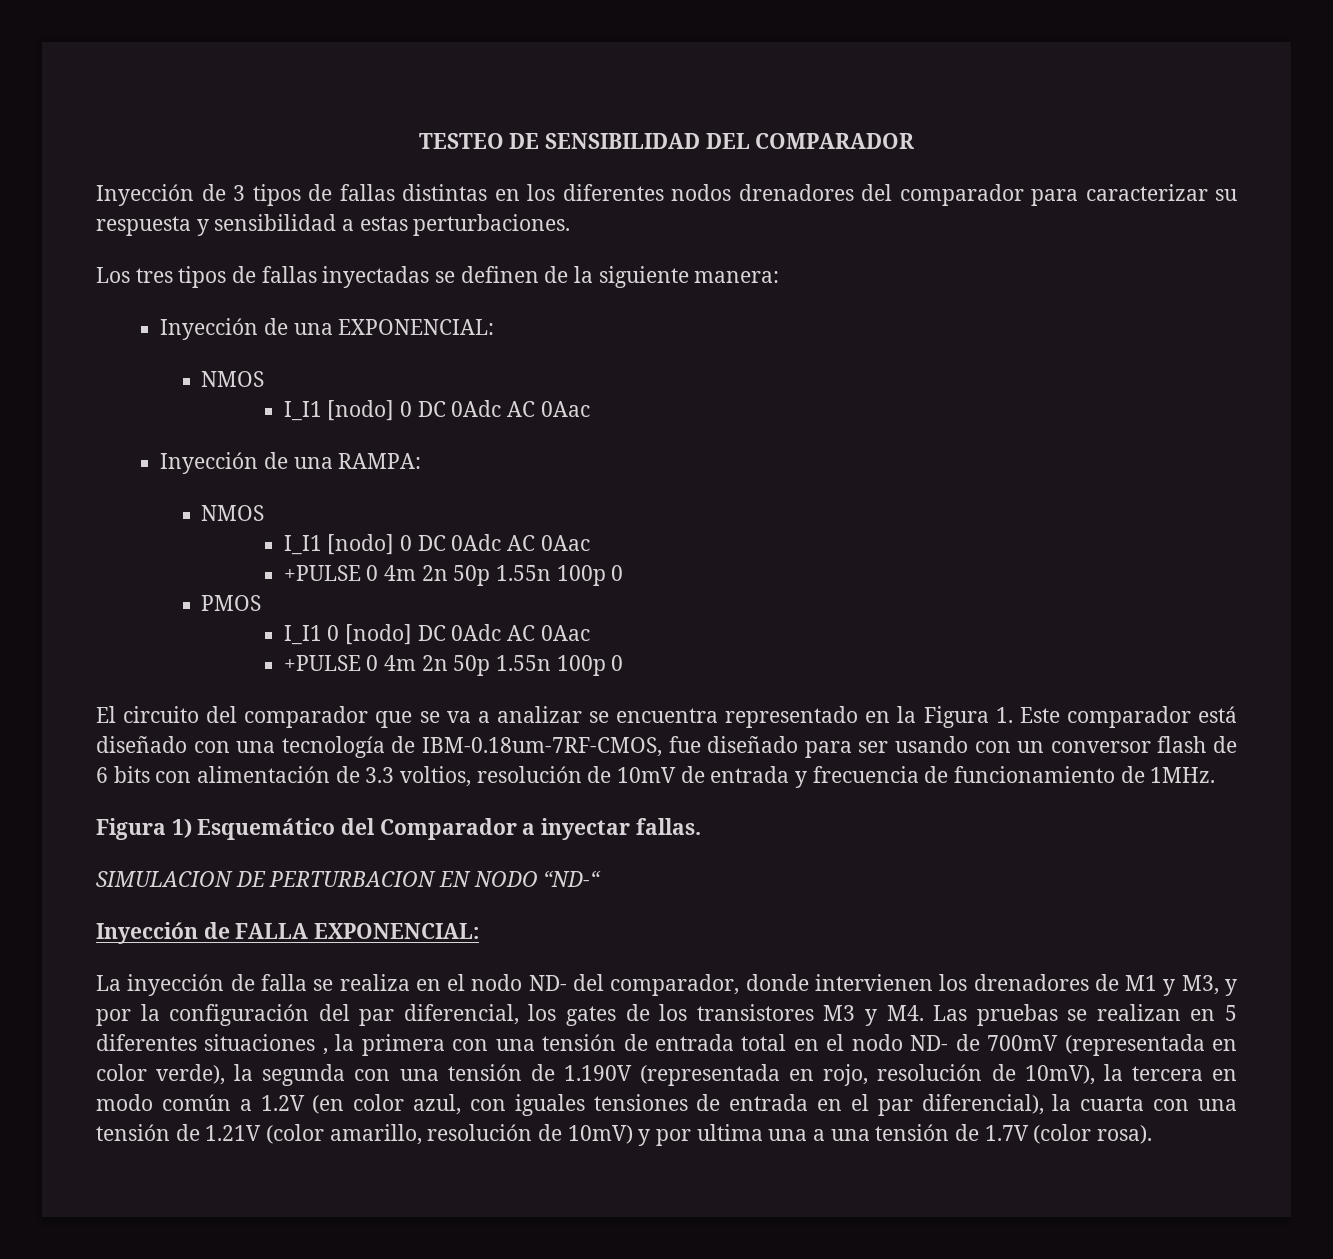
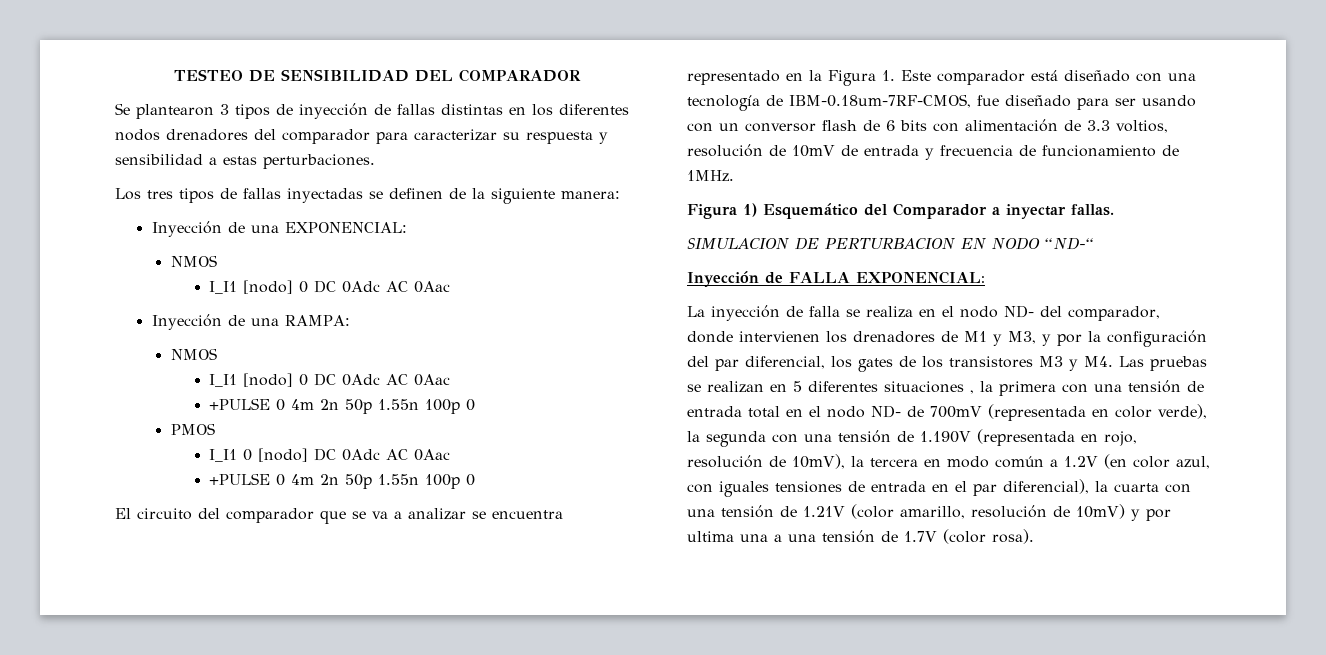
- Inyección de 3 tipos de fallas distintas en los diferentes nodos drenadores del comparador para caracterizar su respuesta y sensibilidad a estas perturbaciones.
+ Se plantearon 3 tipos de inyección de fallas distintas en los diferentes nodos drenadores del comparador para caracterizar su respuesta y sensibilidad a estas perturbaciones.

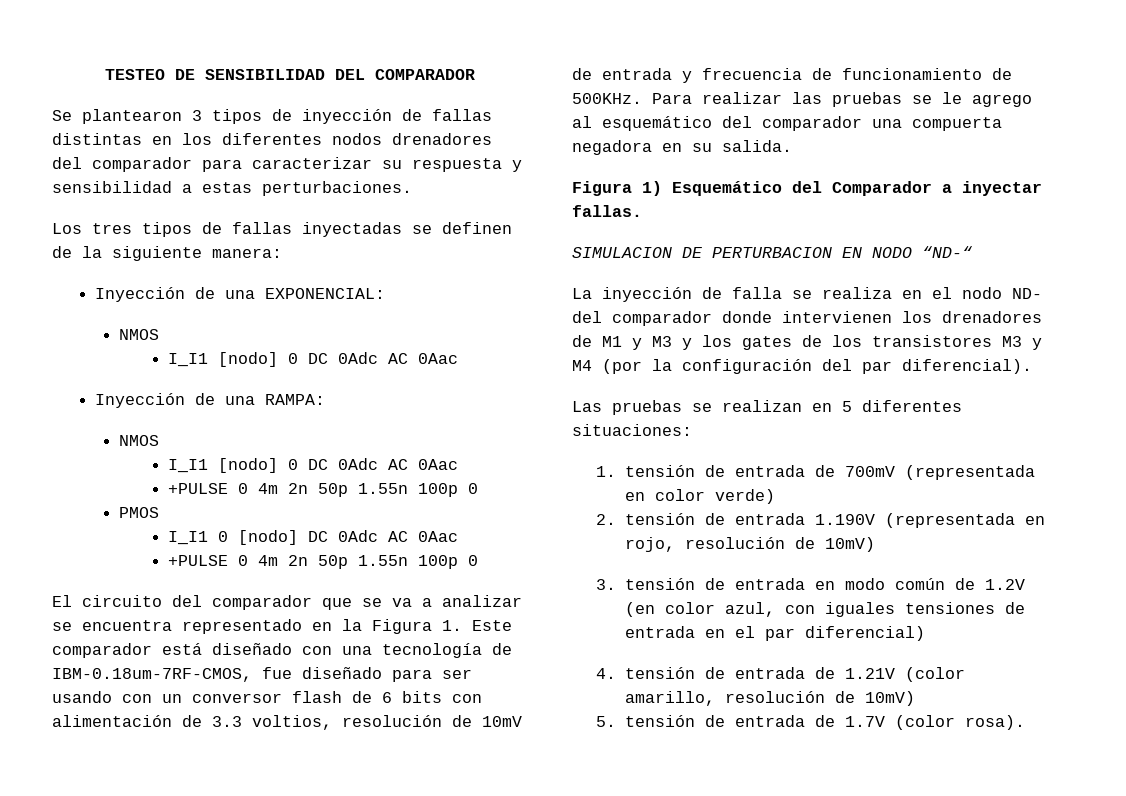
- El circuito del comparador que se va a analizar se encuentra representado en la Figura 1. Este comparador está diseñado con una tecnología de IBM-0.18um-7RF-CMOS, fue diseñado para ser usando con un conversor flash de 6 bits con alimentación de 3.3 voltios, resolución de 10mV de entrada y frecuencia de funcionamiento de 1MHz.
+ El circuito del comparador que se va a analizar se encuentra representado en la Figura 1. Este comparador está diseñado con una tecnología de IBM-0.18um-7RF-CMOS, fue diseñado para ser usando con un conversor flash de 6 bits con alimentación de 3.3 voltios, resolución de 10mV de entrada y frecuencia de funcionamiento de 500KHz. Para realizar las pruebas se le agrego al esquemático del comparador una compuerta negadora en su salida.
- Inyección de FALLA EXPONENCIAL:
- La inyección de falla se realiza en el nodo ND- del comparador, donde intervienen los drenadores de M1 y M3, y por la configuración del par diferencial, los gates de los transistores M3 y M4. Las pruebas se realizan en 5 diferentes situaciones , la primera con una tensión de entrada total en el nodo ND- de 700mV (representada en color verde), la segunda con una tensión de 1.190V (representada en rojo, resolución de 10mV), la tercera en modo común a 1.2V (en color azul, con iguales tensiones de entrada en el par diferencial), la cuarta con una tensión de 1.21V (color amarillo, resolución de 10mV) y por ultima una a una tensión de 1.7V (color rosa).
+ La inyección de falla se realiza en el nodo ND- del comparador donde intervienen los drenadores de M1 y M3 y los gates de los transistores M3 y M4 (por la configuración del par diferencial).
+ Las pruebas se realizan en 5 diferentes situaciones:
+ 1. tensión de entrada de 700mV (representada en color verde)
+ 2. tensión de entrada 1.190V (representada en rojo, resolución de 10mV)
+ 3. tensión de entrada en modo común de 1.2V (en color azul, con iguales tensiones de entrada en el par diferencial)
+ 4. tensión de entrada de 1.21V (color amarillo, resolución de 10mV)
+ 5. tensión de entrada de 1.7V (color rosa).

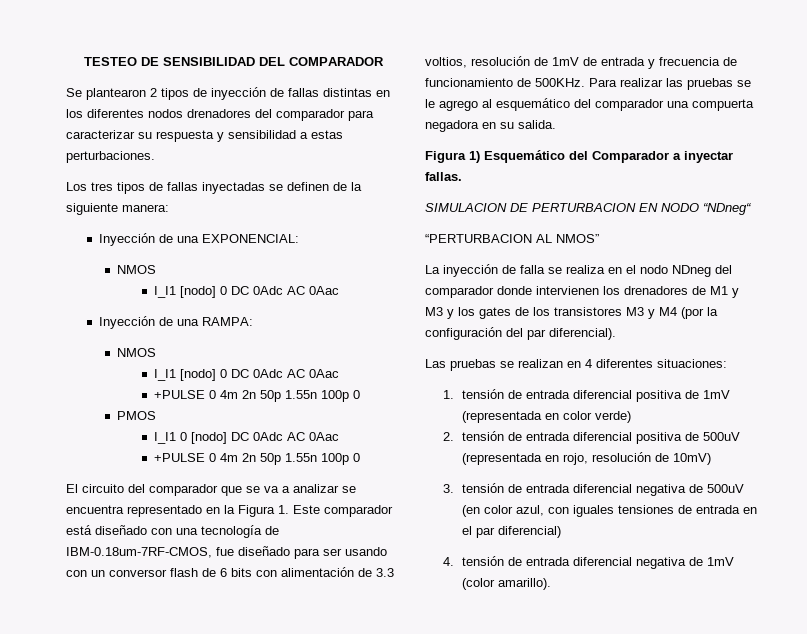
- Se plantearon 3 tipos de inyección de fallas distintas en los diferentes nodos drenadores del comparador para caracterizar su respuesta y sensibilidad a estas perturbaciones.
+ Se plantearon 2 tipos de inyección de fallas distintas en los diferentes nodos drenadores del comparador para caracterizar su respuesta y sensibilidad a estas perturbaciones.
- El circuito del comparador que se va a analizar se encuentra representado en la Figura 1. Este comparador está diseñado con una tecnología de IBM-0.18um-7RF-CMOS, fue diseñado para ser usando con un conversor flash de 6 bits con alimentación de 3.3 voltios, resolución de 10mV de entrada y frecuencia de funcionamiento de 500KHz.
+ El circuito del comparador que se va a analizar se encuentra representado en la Figura 1. Este comparador está diseñado con una tecnología de IBM-0.18um-7RF-CMOS, fue diseñado para ser usando con un conversor flash de 6 bits con alimentación de 3.3 voltios, resolución de 1mV de entrada y frecuencia de funcionamiento de 500KHz.
- SIMULACION DE PERTURBACION EN NODO “ND-“
+ SIMULACION DE PERTURBACION EN NODO “NDneg“
+ “PERTURBACION AL NMOS”
- La inyección de falla se realiza en el nodo ND- del comparador donde intervienen los drenadores de M1 y M3 y los gates de los transistores M3 y M4 (por la configuración del par diferencial).
+ La inyección de falla se realiza en el nodo NDneg del comparador donde intervienen los drenadores de M1 y M3 y los gates de los transistores M3 y M4 (por la configuración del par diferencial).
- Las pruebas se realizan en 5 diferentes situaciones:
+ Las pruebas se realizan en 4 diferentes situaciones:
- 1. tensión de entrada de 700mV (representada en color verde)
+ 1. tensión de entrada diferencial positiva de 1mV (representada en color verde)
- 2. tensión de entrada 1.190V (representada en rojo, resolución de 10mV)
+ 2. tensión de entrada diferencial positiva de 500uV (representada en rojo, resolución de 10mV)
- 3. tensión de entrada en modo común de 1.2V (en color azul, con iguales tensiones de entrada en el par diferencial)
+ 3. tensión de entrada diferencial negativa de 500uV (en color azul, con iguales tensiones de entrada en el par diferencial)
- 4. tensión de entrada de 1.21V (color amarillo, resolución de 10mV)
- 5. tensión de entrada de 1.7V (color rosa).
+ 4. tensión de entrada diferencial negativa de 1mV (color amarillo).

